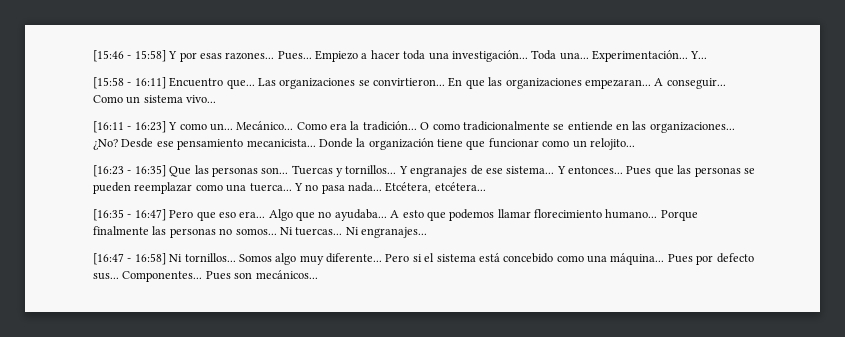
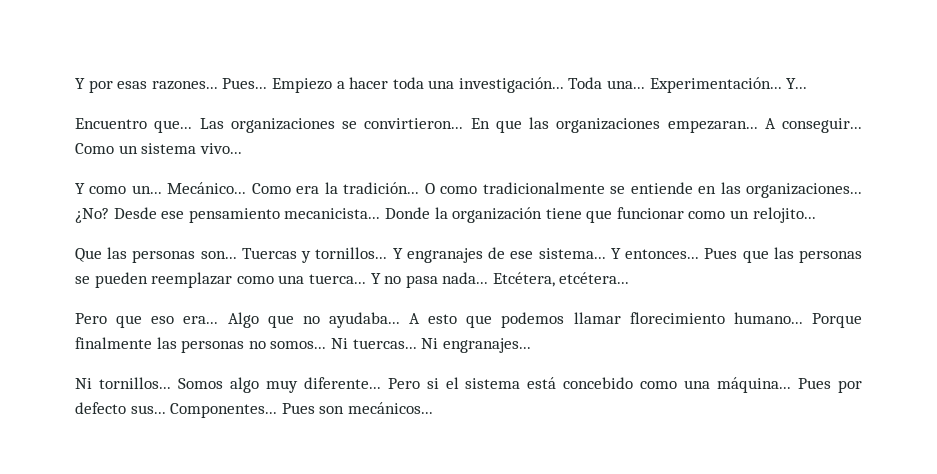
- [15:46 - 15:58] Y por esas razones...
+ Y por esas razones...
- [15:58 - 16:11] Encuentro que...
+ Encuentro que...
- [16:11 - 16:23] Y como un...
+ Y como un...
- [16:23 - 16:35] Que las personas son...
+ Que las personas son...
- [16:35 - 16:47] Pero que eso era...
+ Pero que eso era...
- [16:47 - 16:58] Ni tornillos...
+ Ni tornillos...

